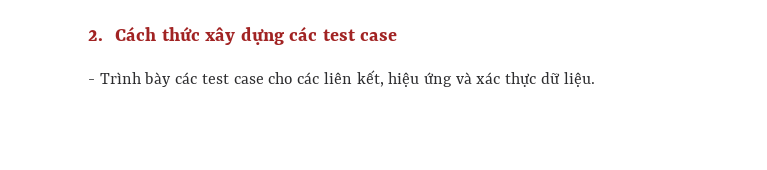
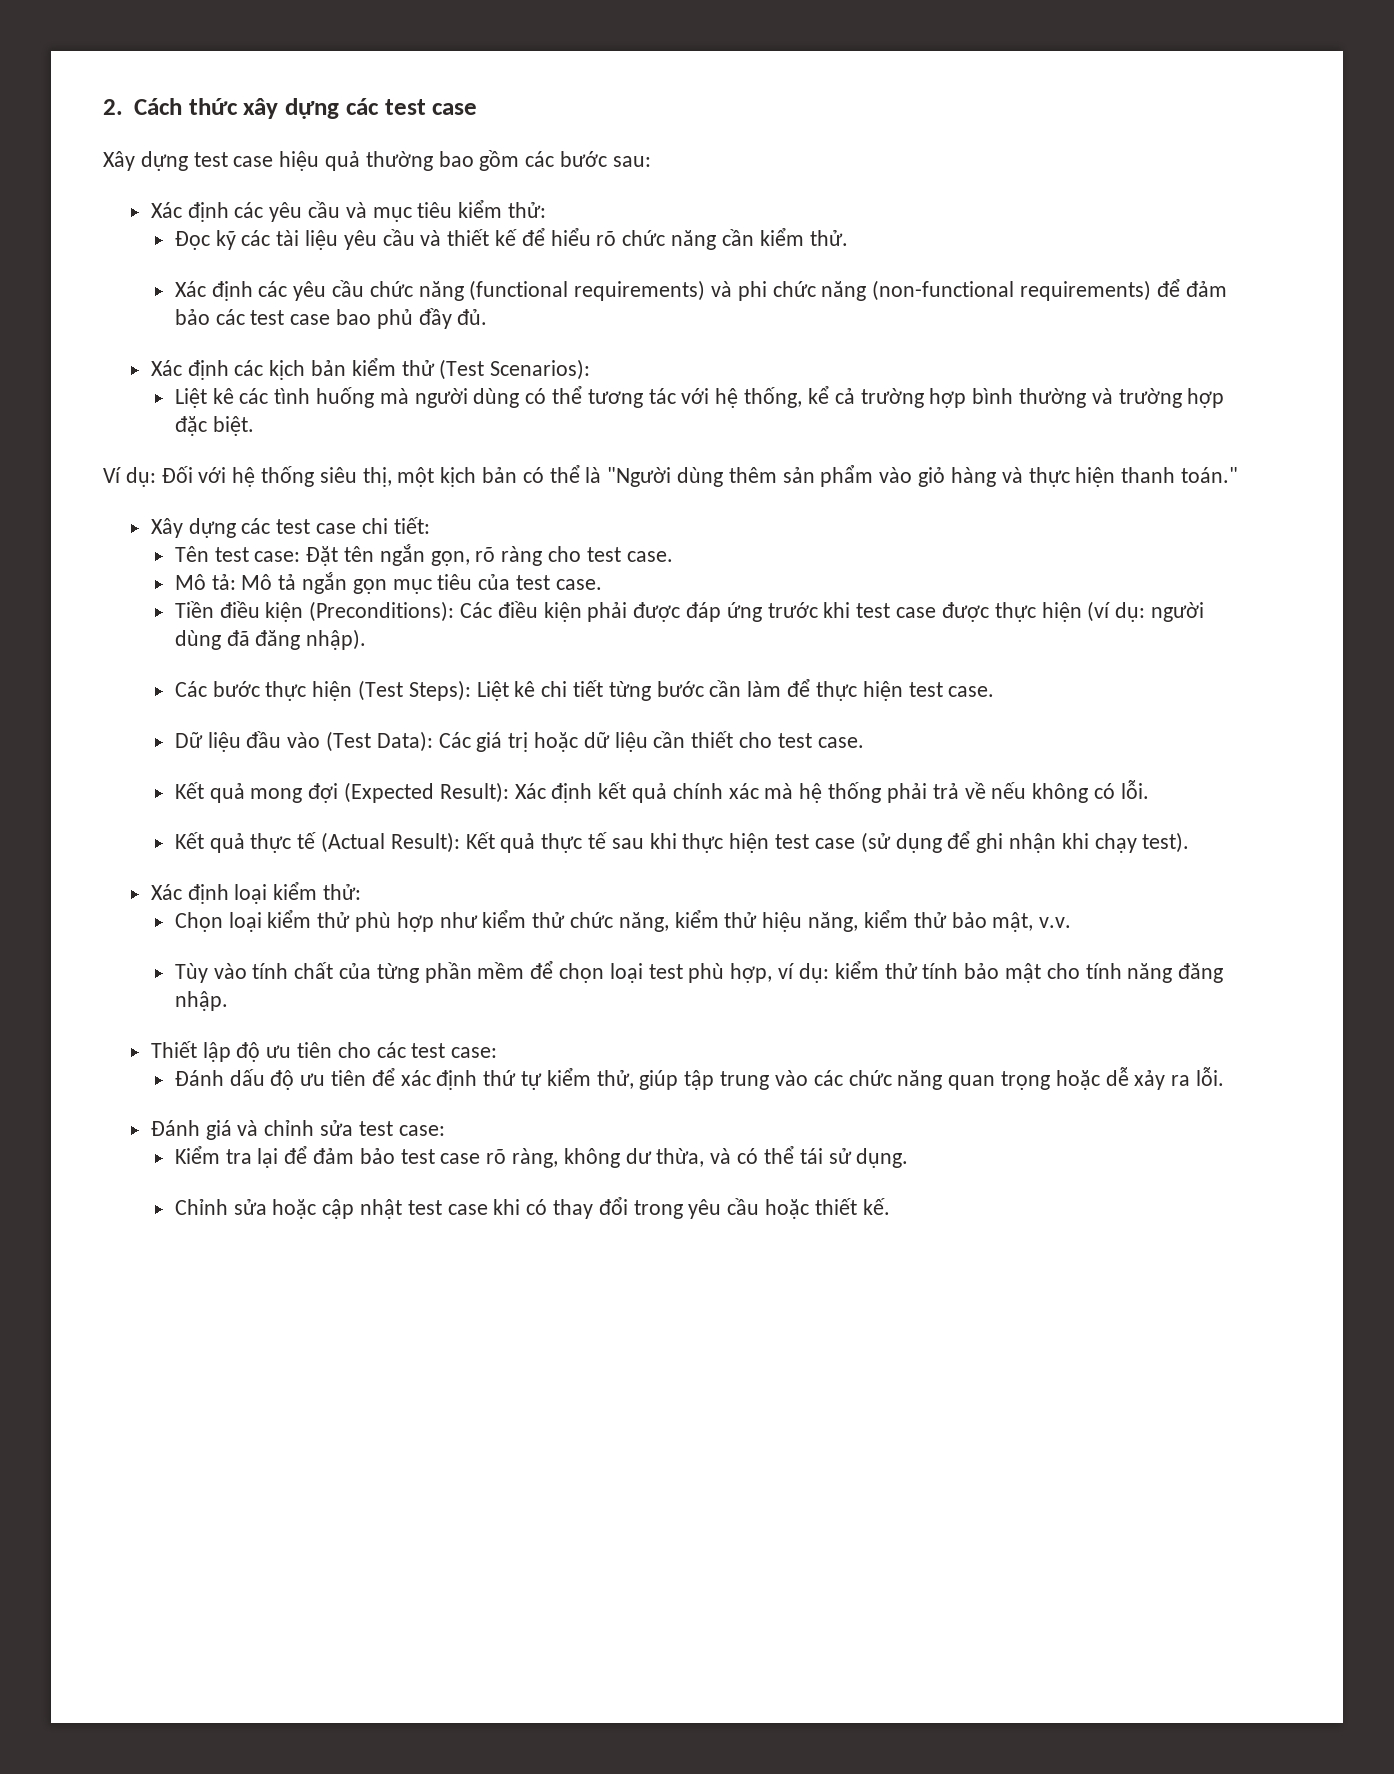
- - Trình bày các test case cho các liên kết, hiệu ứng và xác thực dữ liệu.
+ Xây dựng test case hiệu quả thường bao gồm các bước sau:
+ Xác định các yêu cầu và mục tiêu kiểm thử:
+ Đọc kỹ các tài liệu yêu cầu và thiết kế để hiểu rõ chức năng cần kiểm thử.
+ Xác định các yêu cầu chức năng (functional requirements) và phi chức năng (non-functional requirements) để đảm bảo các test case bao phủ đầy đủ.
+ Xác định các kịch bản kiểm thử (Test Scenarios):
+ Liệt kê các tình huống mà người dùng có thể tương tác với hệ thống, kể cả trường hợp bình thường và trường hợp đặc biệt.
+ Ví dụ: Đối với hệ thống siêu thị, một kịch bản có thể là "Người dùng thêm sản phẩm vào giỏ hàng và thực hiện thanh toán."
+ Xây dựng các test case chi tiết:
+ Tên test case: Đặt tên ngắn gọn, rõ ràng cho test case.
+ Mô tả: Mô tả ngắn gọn mục tiêu của test case.
+ Tiền điều kiện (Preconditions): Các điều kiện phải được đáp ứng trước khi test case được thực hiện (ví dụ: người dùng đã đăng nhập).
+ Các bước thực hiện (Test Steps): Liệt kê chi tiết từng bước cần làm để thực hiện test case.
+ Dữ liệu đầu vào (Test Data): Các giá trị hoặc dữ liệu cần thiết cho test case.
+ Kết quả mong đợi (Expected Result): Xác định kết quả chính xác mà hệ thống phải trả về nếu không có lỗi.
+ Kết quả thực tế (Actual Result): Kết quả thực tế sau khi thực hiện test case (sử dụng để ghi nhận khi chạy test).
+ Xác định loại kiểm thử:
+ Chọn loại kiểm thử phù hợp như kiểm thử chức năng, kiểm thử hiệu năng, kiểm thử bảo mật, v.v.
+ Tùy vào tính chất của từng phần mềm để chọn loại test phù hợp, ví dụ: kiểm thử tính bảo mật cho tính năng đăng nhập.
+ Thiết lập độ ưu tiên cho các test case:
+ Đánh dấu độ ưu tiên để xác định thứ tự kiểm thử, giúp tập trung vào các chức năng quan trọng hoặc dễ xảy ra lỗi.
+ Đánh giá và chỉnh sửa test case:
+ Kiểm tra lại để đảm bảo test case rõ ràng, không dư thừa, và có thể tái sử dụng.
+ Chỉnh sửa hoặc cập nhật test case khi có thay đổi trong yêu cầu hoặc thiết kế.

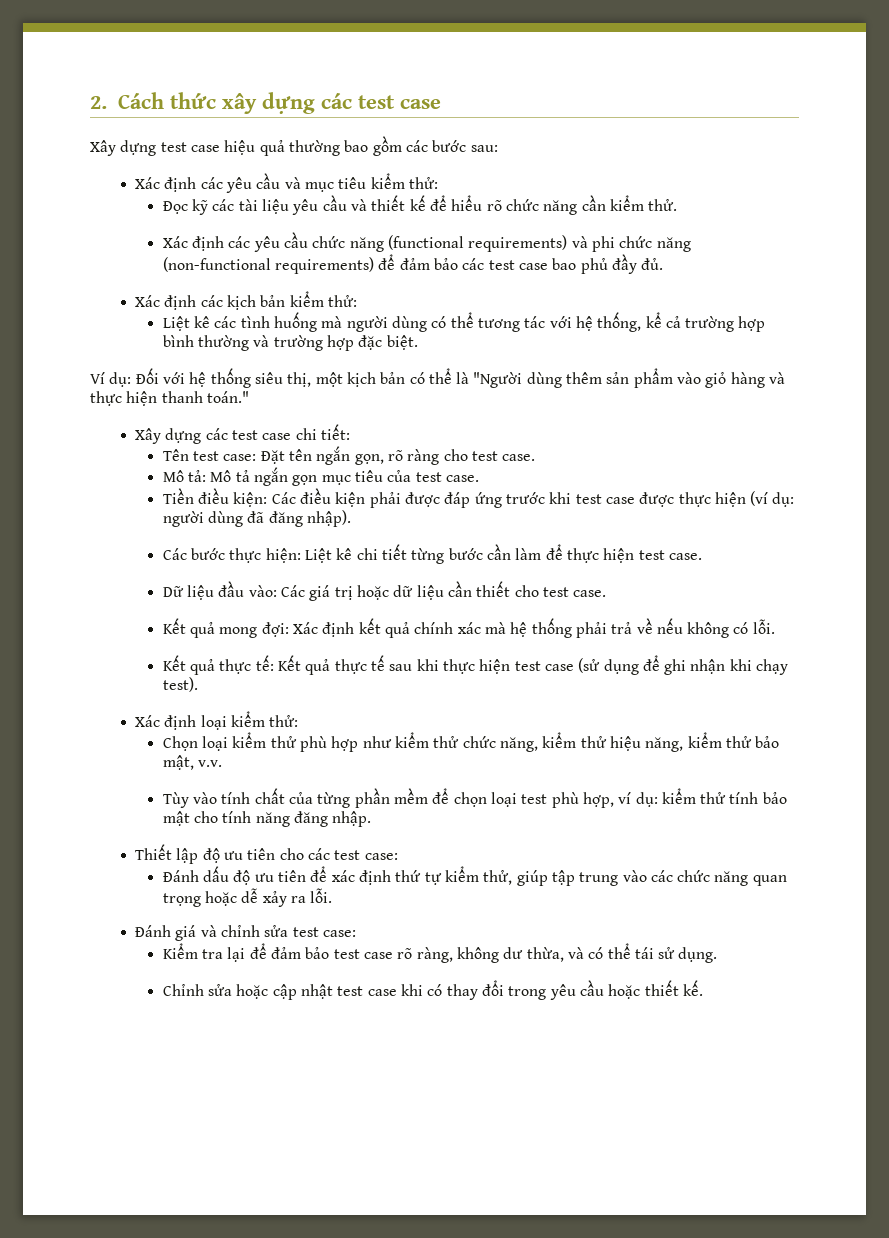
- Xác định các kịch bản kiểm thử (Test Scenarios):
+ Xác định các kịch bản kiểm thử:
- Tiền điều kiện (Preconditions): Các điều kiện phải được đáp ứng trước khi test case được thực hiện (ví dụ: người dùng đã đăng nhập).
+ Tiền điều kiện: Các điều kiện phải được đáp ứng trước khi test case được thực hiện (ví dụ: người dùng đã đăng nhập).
- Các bước thực hiện (Test Steps): Liệt kê chi tiết từng bước cần làm để thực hiện test case.
+ Các bước thực hiện: Liệt kê chi tiết từng bước cần làm để thực hiện test case.
- Dữ liệu đầu vào (Test Data): Các giá trị hoặc dữ liệu cần thiết cho test case.
+ Dữ liệu đầu vào: Các giá trị hoặc dữ liệu cần thiết cho test case.
- Kết quả mong đợi (Expected Result): Xác định kết quả chính xác mà hệ thống phải trả về nếu không có lỗi.
+ Kết quả mong đợi: Xác định kết quả chính xác mà hệ thống phải trả về nếu không có lỗi.
- Kết quả thực tế (Actual Result): Kết quả thực tế sau khi thực hiện test case (sử dụng để ghi nhận khi chạy test).
+ Kết quả thực tế: Kết quả thực tế sau khi thực hiện test case (sử dụng để ghi nhận khi chạy test).

